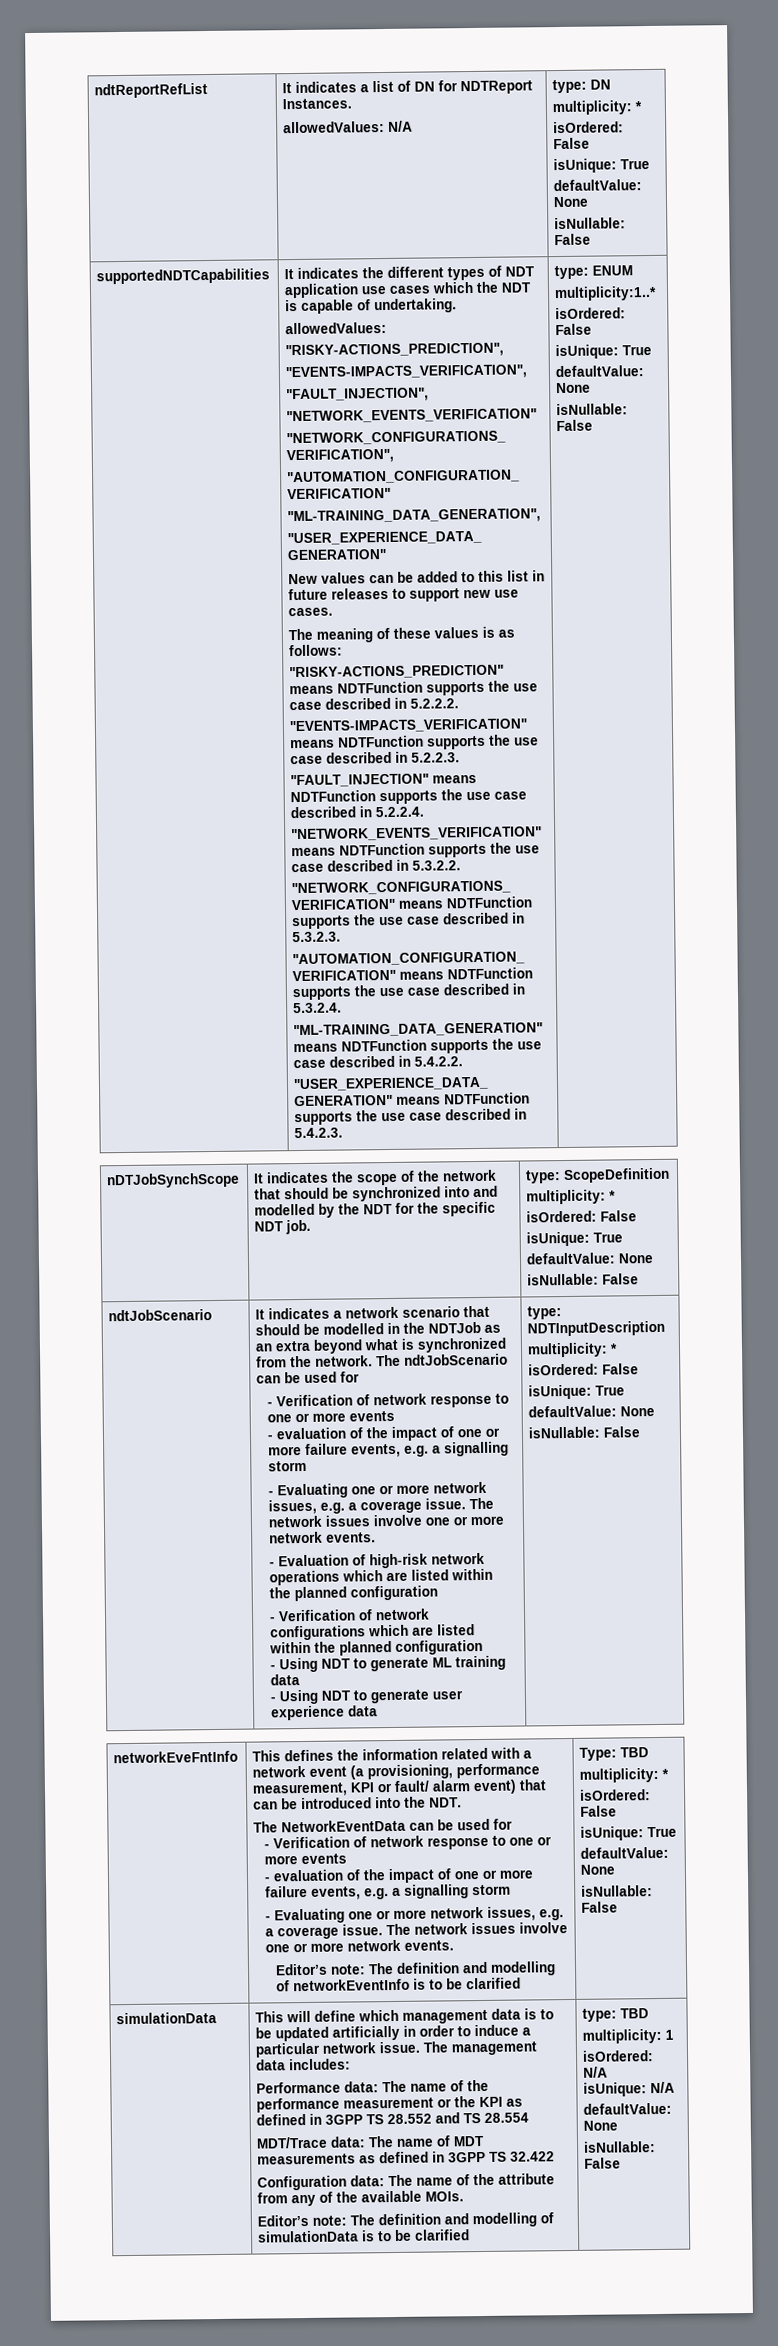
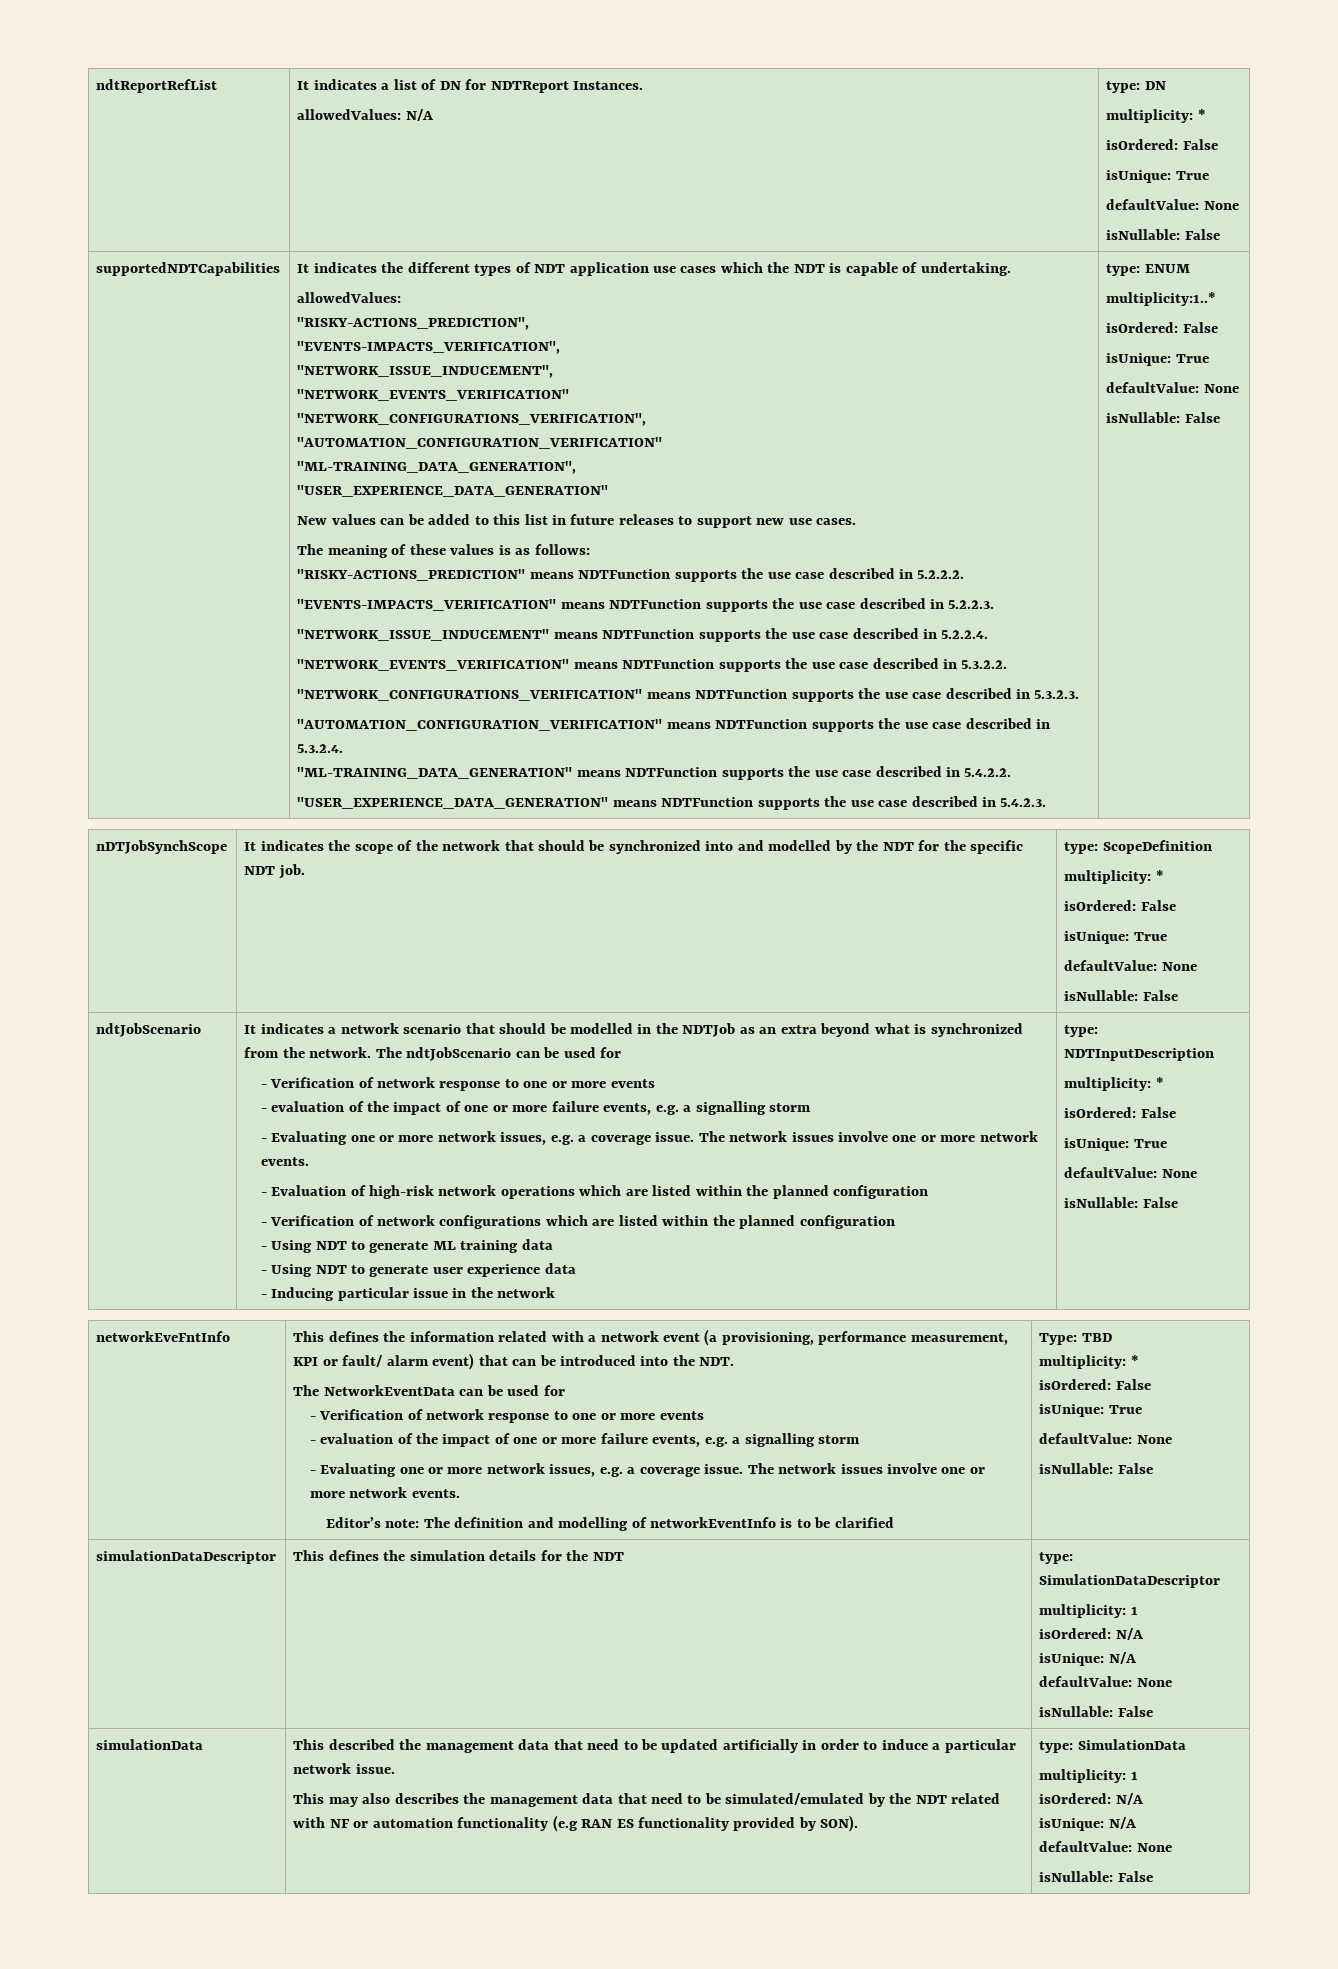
- "FAULT_INJECTION",
+ "NETWORK_ISSUE_INDUCEMENT",
- "FAULT_INJECTION" means NDTFunction supports the use case described in 5.2.2.4.
+ "NETWORK_ISSUE_INDUCEMENT" means NDTFunction supports the use case described in 5.2.2.4.
+ - Inducing particular issue in the network
- simulationData | This will define which management data is to be updated artificially in order to induce a particular network issue. The management data includes:
- Performance data: The name of the performance measurement or the KPI as defined in 3GPP TS 28.552 and TS 28.554
- MDT/Trace data: The name of MDT measurements as defined in 3GPP TS 32.422
- Configuration data: The name of the attribute from any of the available MOIs.
- Editor’s note: The definition and modelling of simulationData is to be clarified | type: TBD
+ simulationDataDescriptor | This defines the simulation details for the NDT | type: SimulationDataDescriptor
+ simulationData | This described the management data that need to be updated artificially in order to induce a particular network issue.
+ This may also describes the management data that need to be simulated/emulated by the NDT related with NF or automation functionality (e.g RAN ES functionality provided by SON). | type: SimulationData
+ multiplicity: 1
+ isOrdered: N/A
+ isUnique: N/A
+ defaultValue: None
+ isNullable: False

